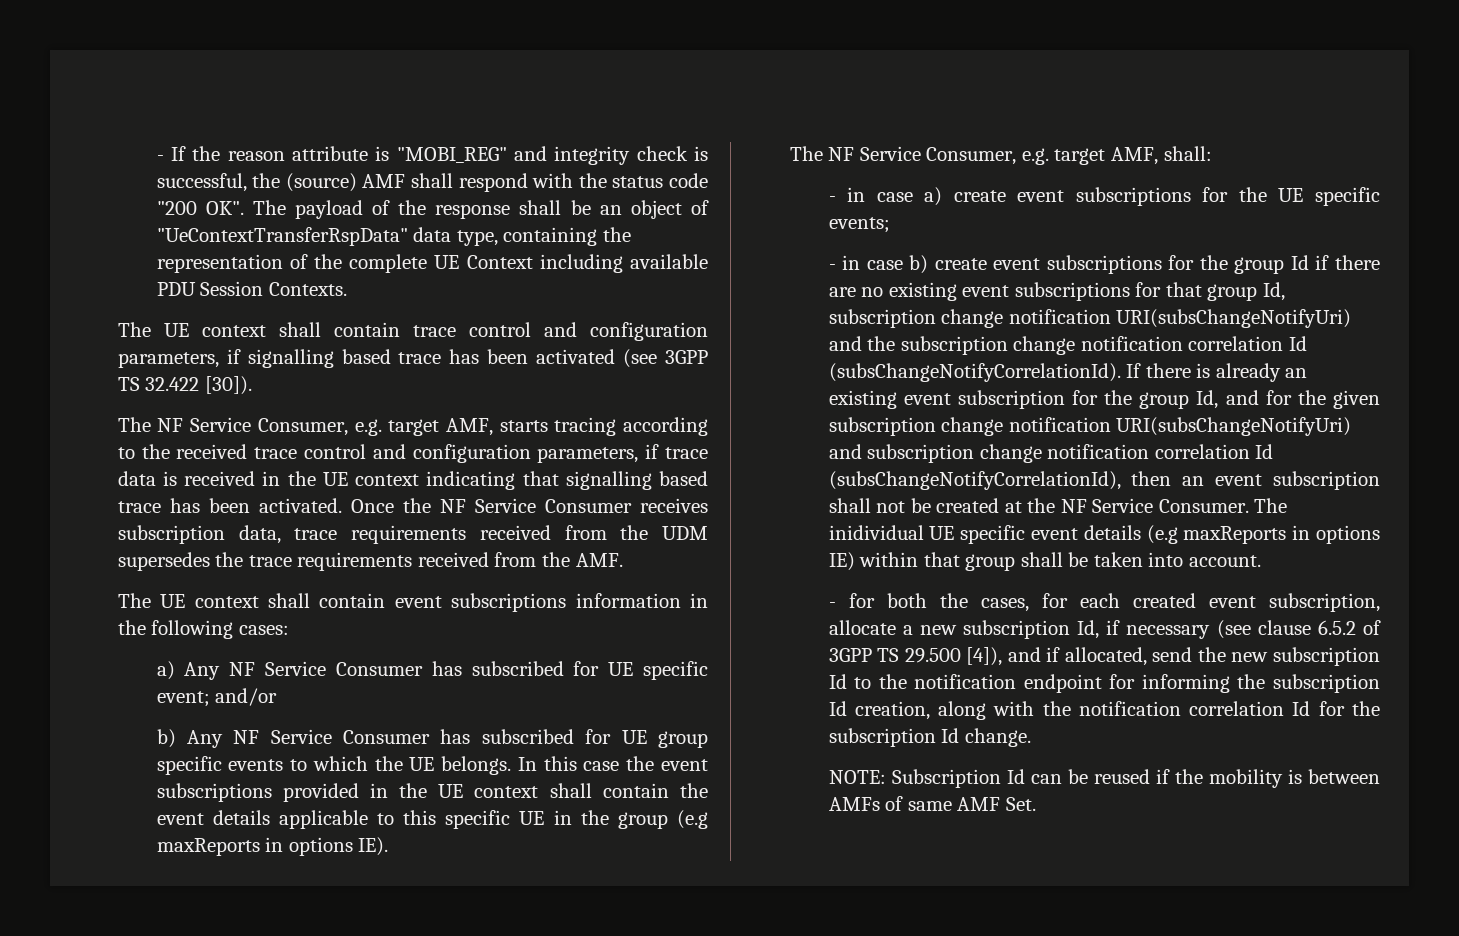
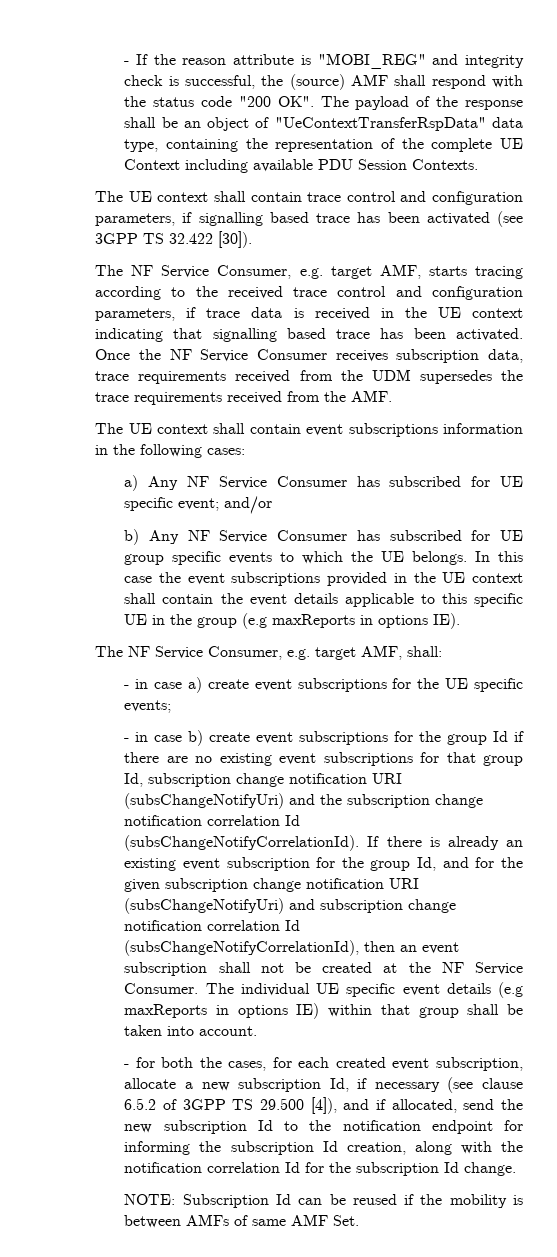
- - in case b) create event subscriptions for the group Id if there are no existing event subscriptions for that group Id, subscription change notification URI(subsChangeNotifyUri) and the subscription change notification correlation Id (subsChangeNotifyCorrelationId).
+ - in case b) create event subscriptions for the group Id if there are no existing event subscriptions for that group Id, subscription change notification URI (subsChangeNotifyUri) and the subscription change notification correlation Id (subsChangeNotifyCorrelationId).
- If there is already an existing event subscription for the group Id, and for the given subscription change notification URI(subsChangeNotifyUri) and subscription change notification correlation Id (subsChangeNotifyCorrelationId), then an event subscription shall not be created at the NF Service Consumer.
+ If there is already an existing event subscription for the group Id, and for the given subscription change notification URI (subsChangeNotifyUri) and subscription change notification correlation Id (subsChangeNotifyCorrelationId), then an event subscription shall not be created at the NF Service Consumer.
- The inidividual UE specific event details (e.g maxReports in options IE) within that group shall be taken into account.
+ The individual UE specific event details (e.g maxReports in options IE) within that group shall be taken into account.

